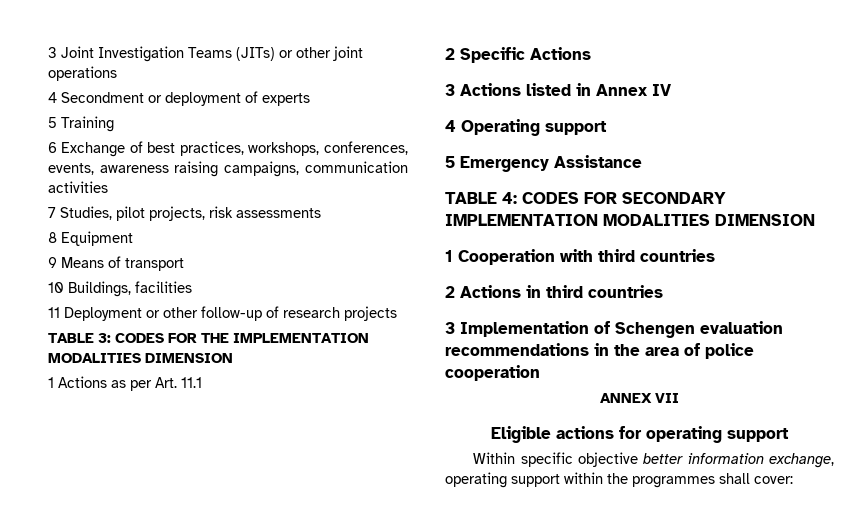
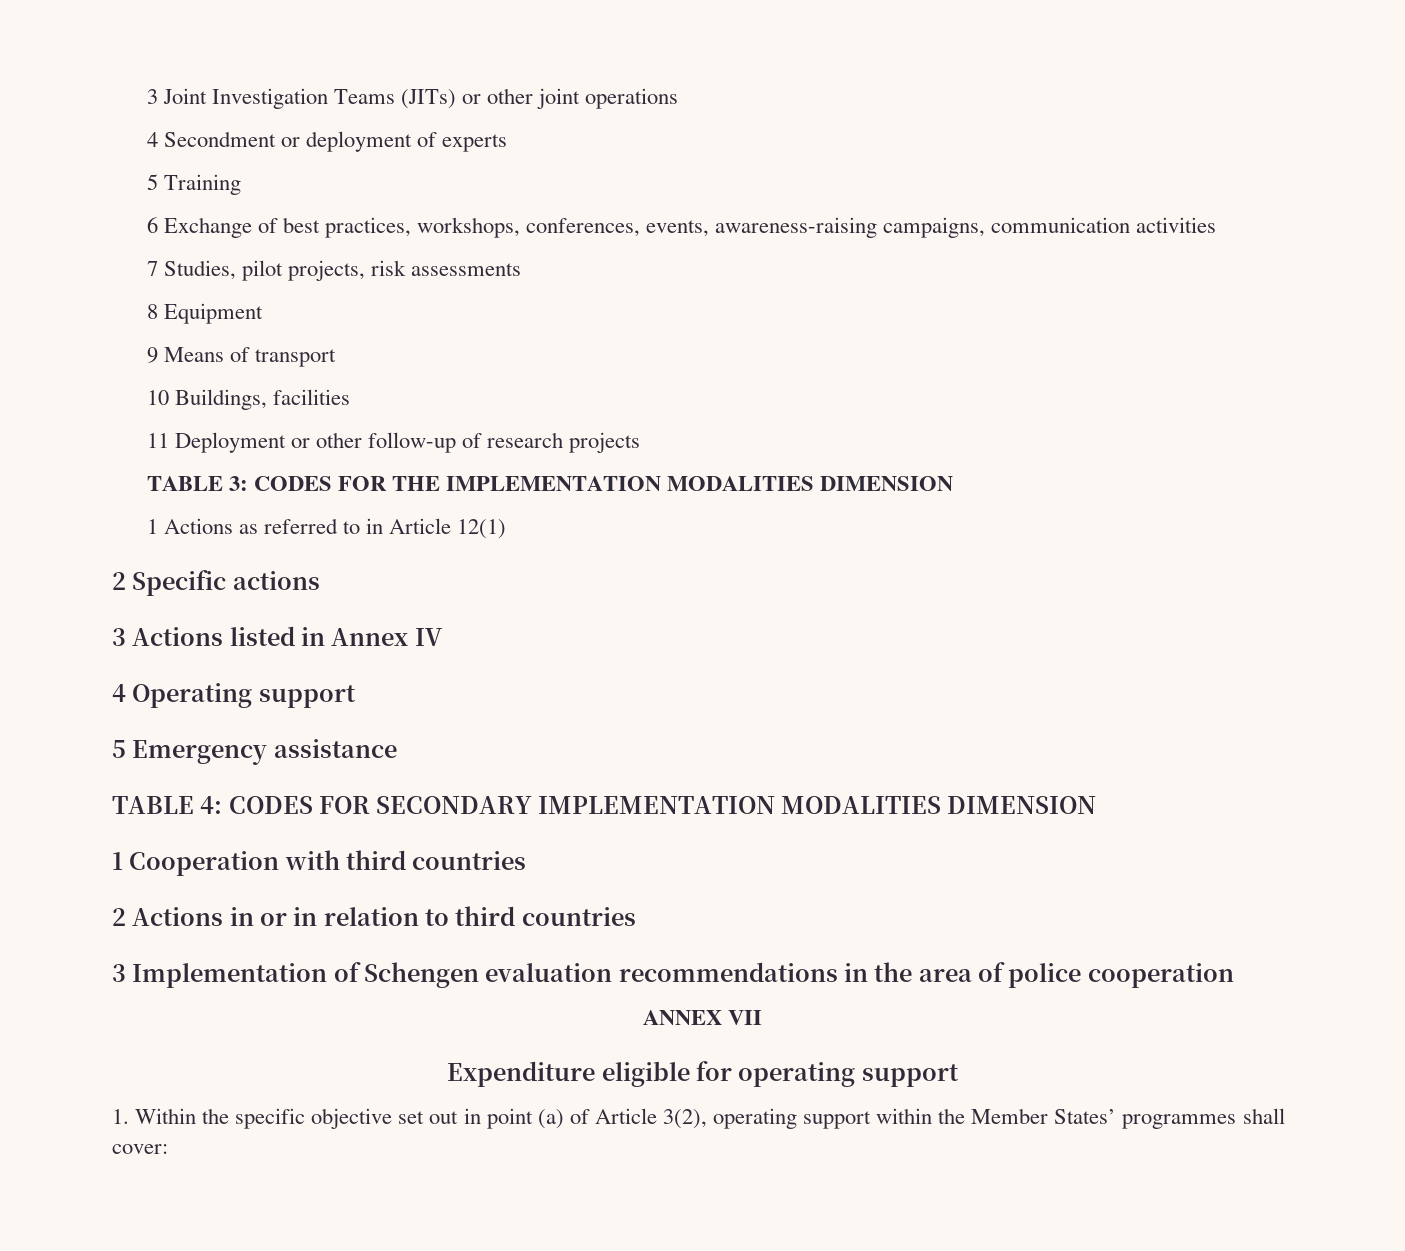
- 6 Exchange of best practices, workshops, conferences, events, awareness raising campaigns, communication activities
+ 6 Exchange of best practices, workshops, conferences, events, awareness-raising campaigns, communication activities
- 1 Actions as per Art. 11.1
+ 1 Actions as referred to in Article 12(1)
- 2 Specific Actions
+ 2 Specific actions
- 5 Emergency Assistance
+ 5 Emergency assistance
- 2 Actions in third countries
+ 2 Actions in or in relation to third countries
- Eligible actions for operating support
+ Expenditure eligible for operating support
- Within specific objective better information exchange, operating support within the programmes shall cover:
+ 1. Within the specific objective set out in point (a) of Article 3(2), operating support within the Member States’ programmes shall cover:

